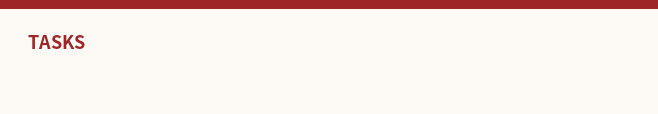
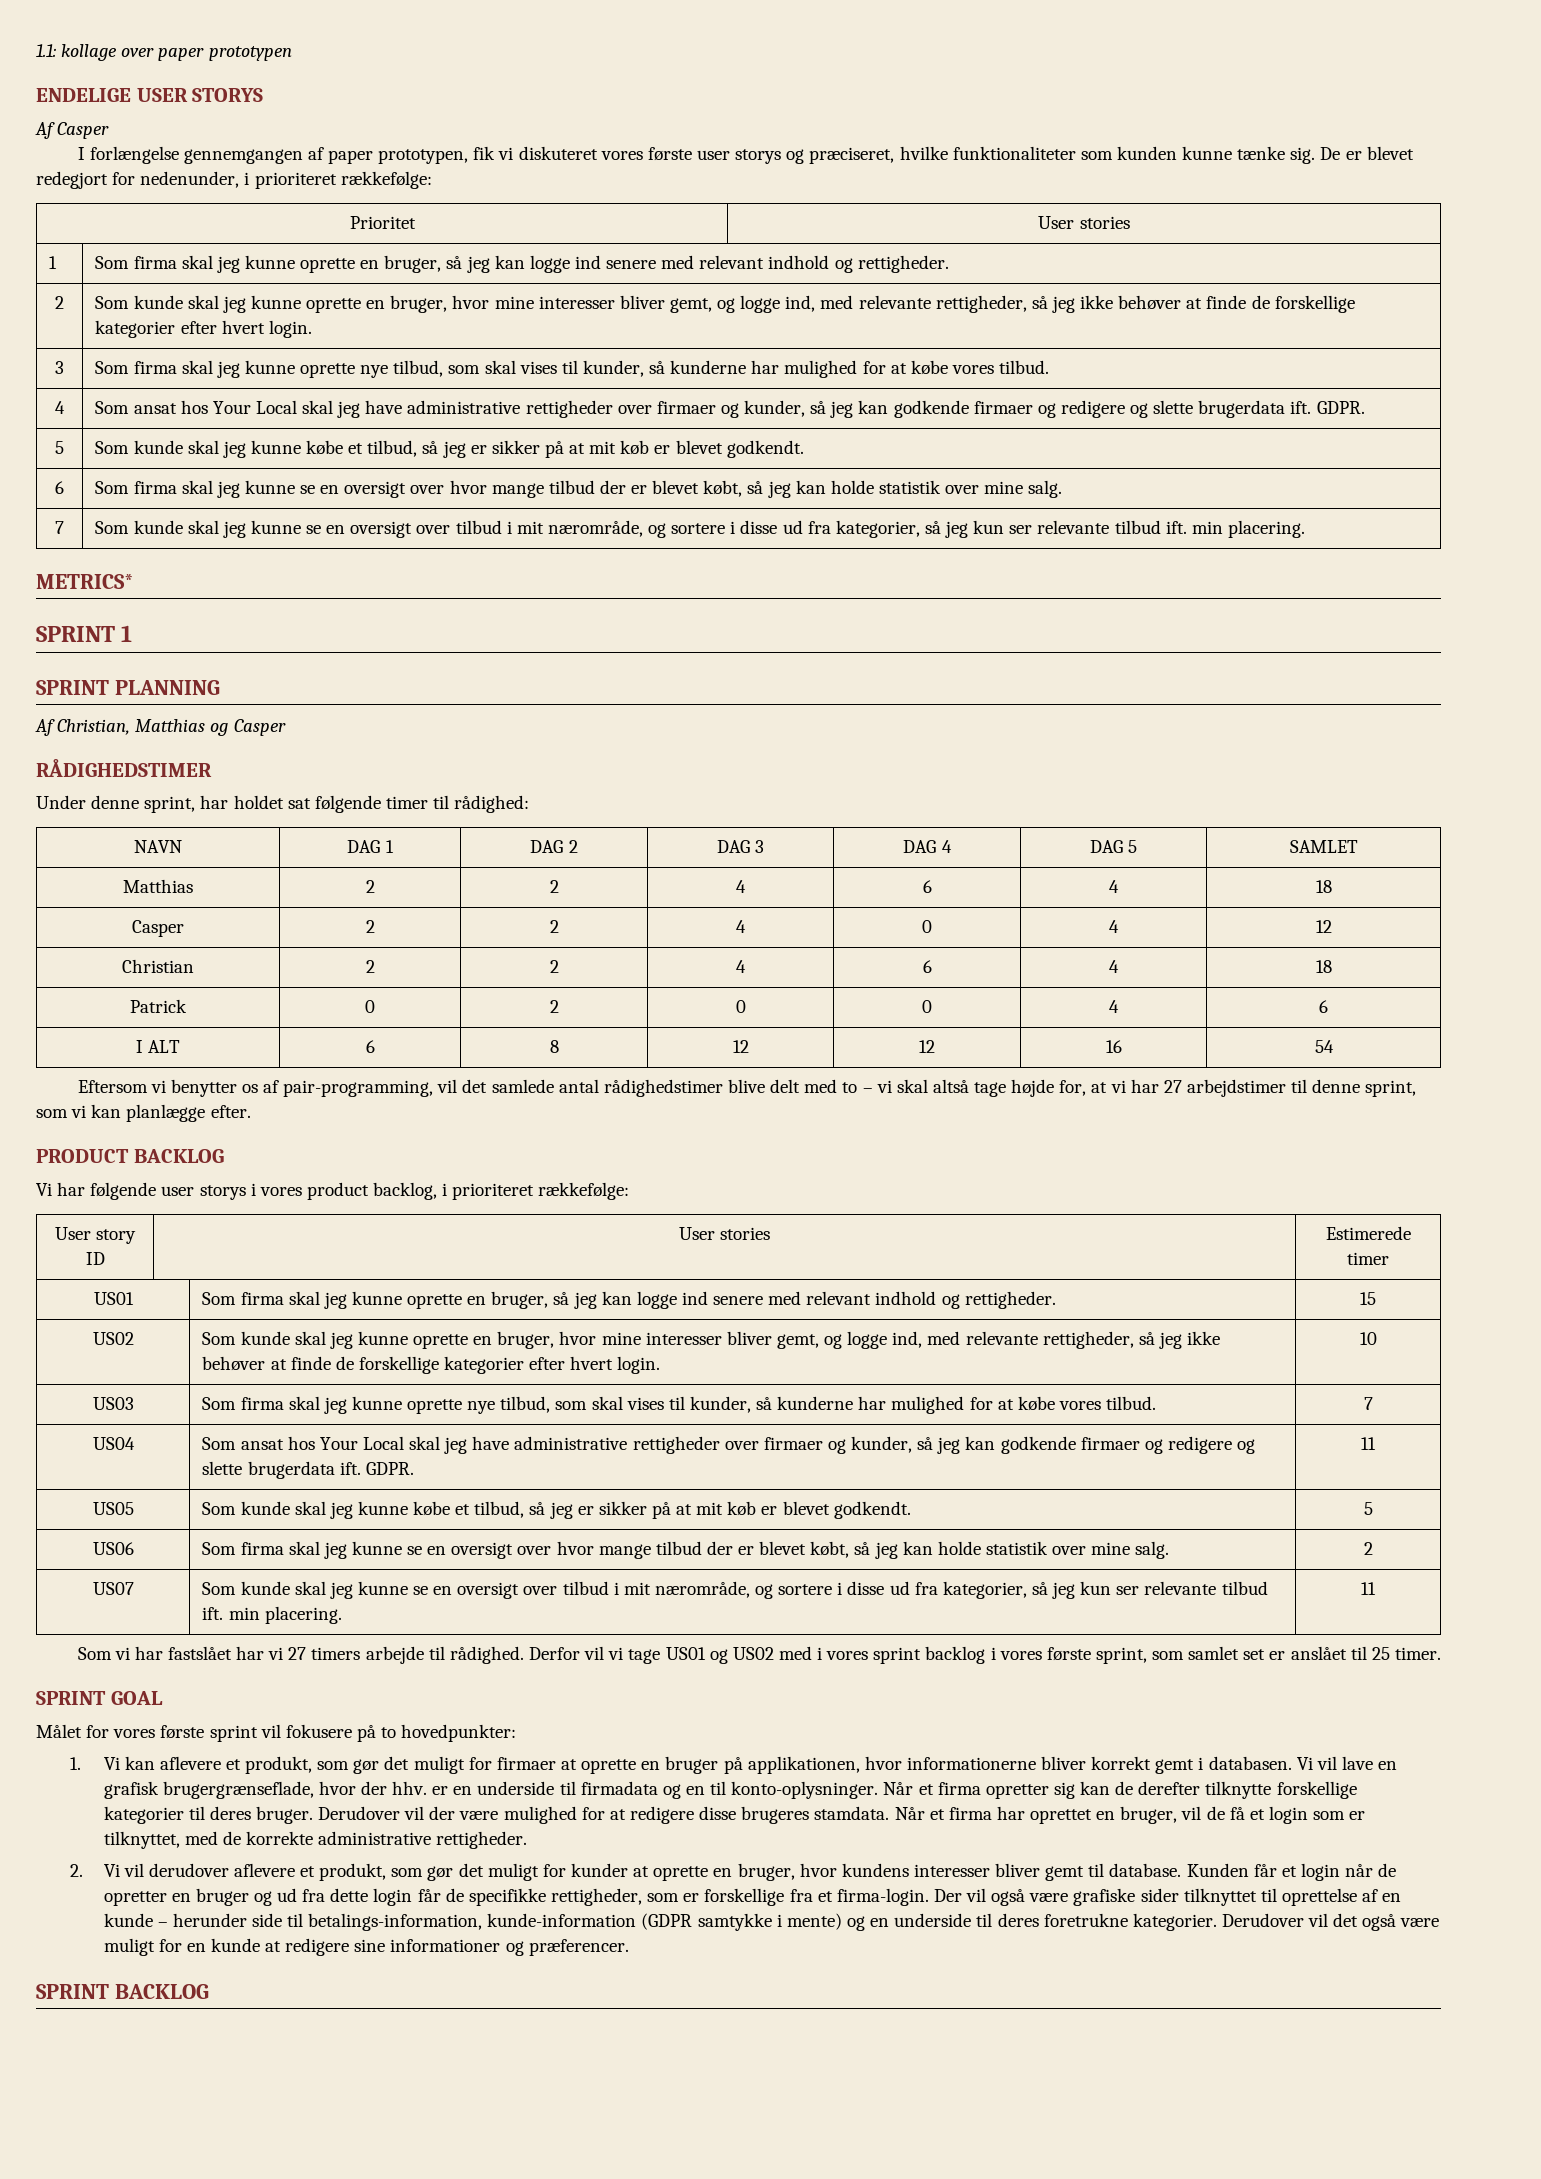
- TASKS
+ 1.1: kollage over paper prototypen
+ ENDELIGE USER STORYS
+ Af Casper
+ I forlængelse gennemgangen af paper prototypen, fik vi diskuteret vores første user storys og præciseret, hvilke funktionaliteter som kunden kunne tænke sig. De er blevet redegjort for nedenunder, i prioriteret rækkefølge:
+ Prioritet | User stories
+ 1 | Som firma skal jeg kunne oprette en bruger, så jeg kan logge ind senere med relevant indhold og rettigheder.
+ 2 | Som kunde skal jeg kunne oprette en bruger, hvor mine interesser bliver gemt, og logge ind, med relevante rettigheder, så jeg ikke behøver at finde de forskellige kategorier efter hvert login.
+ 3 | Som firma skal jeg kunne oprette nye tilbud, som skal vises til kunder, så kunderne har mulighed for at købe vores tilbud.
+ 4 | Som ansat hos Your Local skal jeg have administrative rettigheder over firmaer og kunder, så jeg kan godkende firmaer og redigere og slette brugerdata ift. GDPR.
+ 5 | Som kunde skal jeg kunne købe et tilbud, så jeg er sikker på at mit køb er blevet godkendt.
+ 6 | Som firma skal jeg kunne se en oversigt over hvor mange tilbud der er blevet købt, så jeg kan holde statistik over mine salg.
+ 7 | Som kunde skal jeg kunne se en oversigt over tilbud i mit nærområde, og sortere i disse ud fra kategorier, så jeg kun ser relevante tilbud ift. min placering.
+ METRICS*
+ SPRINT 1
+ SPRINT PLANNING
+ Af Christian, Matthias og Casper
+ RÅDIGHEDSTIMER
+ Under denne sprint, har holdet sat følgende timer til rådighed:
+ NAVN | DAG 1 | DAG 2 | DAG 3 | DAG 4 | DAG 5 | SAMLET
+ Matthias | 2 | 2 | 4 | 6 | 4 | 18
+ Casper | 2 | 2 | 4 | 0 | 4 | 12
+ Christian | 2 | 2 | 4 | 6 | 4 | 18
+ Patrick | 0 | 2 | 0 | 0 | 4 | 6
+ I ALT | 6 | 8 | 12 | 12 | 16 | 54
+ Eftersom vi benytter os af pair-programming, vil det samlede antal rådighedstimer blive delt med to – vi skal altså tage højde for, at vi har 27 arbejdstimer til denne sprint, som vi kan planlægge efter.
+ PRODUCT BACKLOG
+ Vi har følgende user storys i vores product backlog, i prioriteret rækkefølge:
+ User story ID | User stories | Estimerede timer
+ US01 | Som firma skal jeg kunne oprette en bruger, så jeg kan logge ind senere med relevant indhold og rettigheder. | 15
+ US02 | Som kunde skal jeg kunne oprette en bruger, hvor mine interesser bliver gemt, og logge ind, med relevante rettigheder, så jeg ikke behøver at finde de forskellige kategorier efter hvert login. | 10
+ US03 | Som firma skal jeg kunne oprette nye tilbud, som skal vises til kunder, så kunderne har mulighed for at købe vores tilbud. | 7
+ US04 | Som ansat hos Your Local skal jeg have administrative rettigheder over firmaer og kunder, så jeg kan godkende firmaer og redigere og slette brugerdata ift. GDPR. | 11
+ US05 | Som kunde skal jeg kunne købe et tilbud, så jeg er sikker på at mit køb er blevet godkendt. | 5
+ US06 | Som firma skal jeg kunne se en oversigt over hvor mange tilbud der er blevet købt, så jeg kan holde statistik over mine salg. | 2
+ US07 | Som kunde skal jeg kunne se en oversigt over tilbud i mit nærområde, og sortere i disse ud fra kategorier, så jeg kun ser relevante tilbud ift. min placering. | 11
+ Som vi har fastslået har vi 27 timers arbejde til rådighed. Derfor vil vi tage US01 og US02 med i vores sprint backlog i vores første sprint, som samlet set er anslået til 25 timer.
+ SPRINT GOAL
+ Målet for vores første sprint vil fokusere på to hovedpunkter:
+ 1. Vi kan aflevere et produkt, som gør det muligt for firmaer at oprette en bruger på applikationen, hvor informationerne bliver korrekt gemt i databasen. Vi vil lave en grafisk brugergrænseflade, hvor der hhv. er en underside til firmadata og en til konto-oplysninger. Når et firma opretter sig kan de derefter tilknytte forskellige kategorier til deres bruger. Derudover vil der være mulighed for at redigere disse brugeres stamdata. Når et firma har oprettet en bruger, vil de få et login som er tilknyttet, med de korrekte administrative rettigheder.
+ 2. Vi vil derudover aflevere et produkt, som gør det muligt for kunder at oprette en bruger, hvor kundens interesser bliver gemt til database. Kunden får et login når de opretter en bruger og ud fra dette login får de specifikke rettigheder, som er forskellige fra et firma-login. Der vil også være grafiske sider tilknyttet til oprettelse af en kunde – herunder side til betalings-information, kunde-information (GDPR samtykke i mente) og en underside til deres foretrukne kategorier. Derudover vil det også være muligt for en kunde at redigere sine informationer og præferencer.
+ SPRINT BACKLOG

